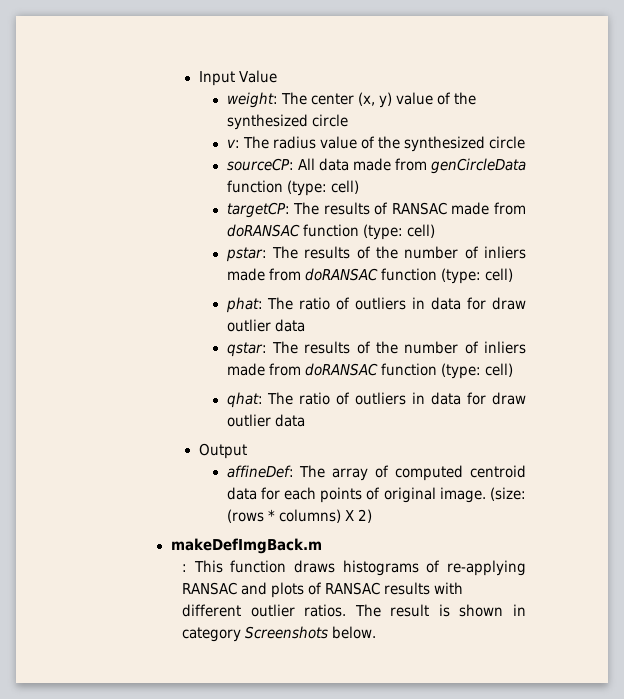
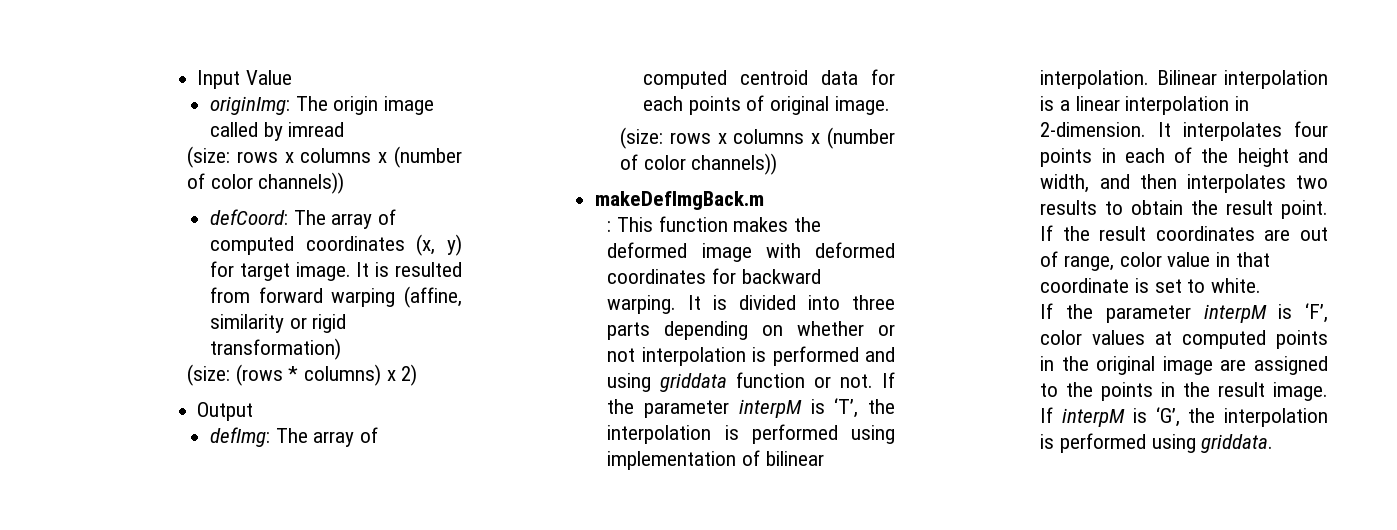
- weight: The center (x, y) value of the synthesized circle
- v: The radius value of the synthesized circle
- sourceCP: All data made from genCircleData function (type: cell)
- targetCP: The results of RANSAC made from doRANSAC function (type: cell)
- pstar: The results of the number of inliers made from doRANSAC function (type: cell)
- phat: The ratio of outliers in data for draw outlier data
- qstar: The results of the number of inliers made from doRANSAC function (type: cell)
- qhat: The ratio of outliers in data for draw outlier data
+ originImg: The origin image called by imread
+ (size: rows x columns x (number of color channels))
+ defCoord: The array of computed coordinates (x, y) for target image. It is resulted from forward warping (affine, similarity or rigid transformation)
+ (size: (rows * columns) x 2)
- affineDef: The array of computed centroid data for each points of original image. (size: (rows * columns) X 2)
+ defImg: The array of computed centroid data for each points of original image.
+ (size: rows x columns x (number of color channels))
  makeDefImgBack.m
- : This function draws histograms of re-applying RANSAC and plots of RANSAC results with different outlier ratios. The result is shown in category Screenshots below.
+ : This function makes the deformed image with deformed coordinates for backward warping. It is divided into three parts depending on whether or not interpolation is performed and using griddata function or not. If the parameter interpM is ‘T’, the interpolation is performed using implementation of bilinear interpolation. Bilinear interpolation is a linear interpolation in 2-dimension. It interpolates four points in each of the height and width, and then interpolates two results to obtain the result point. If the result coordinates are out of range, color value in that coordinate is set to white.
+ If the parameter interpM is ‘F’, color values at computed points in the original image are assigned to the points in the result image. If interpM is ‘G’, the interpolation is performed using griddata.

